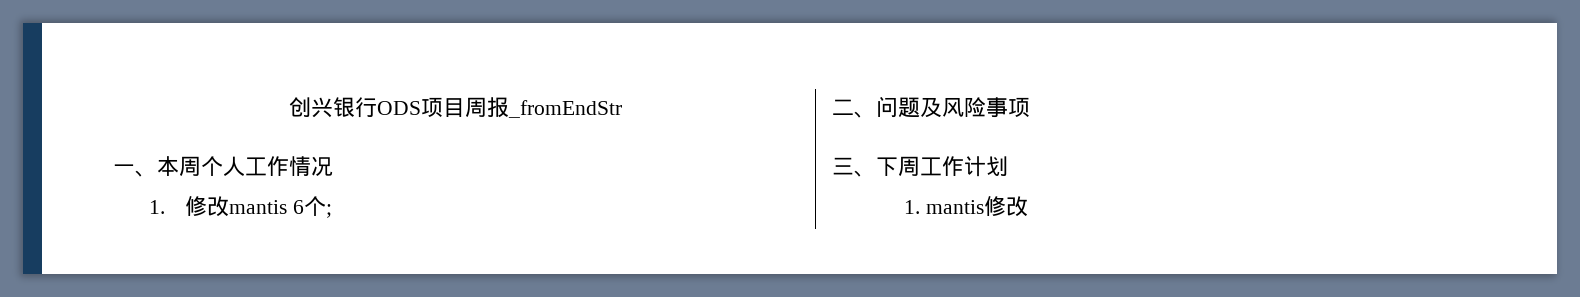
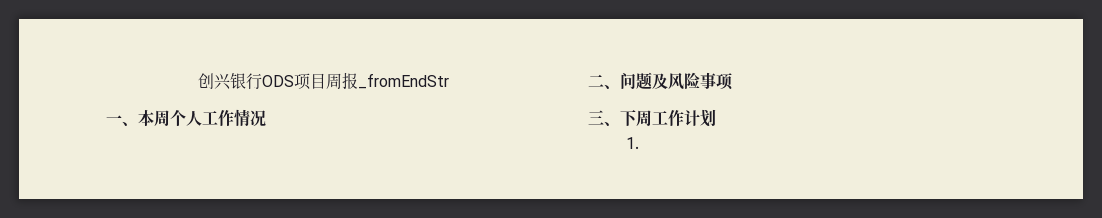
- 1.修改mantis 6个;
- 1. mantis修改
+ 1.

